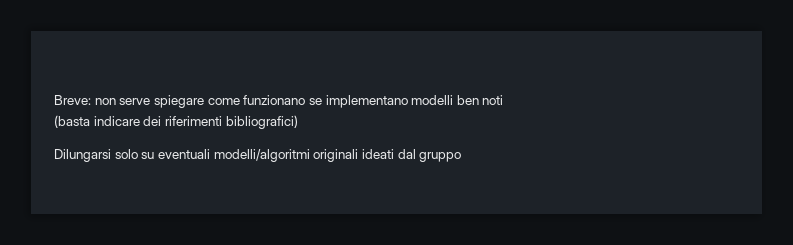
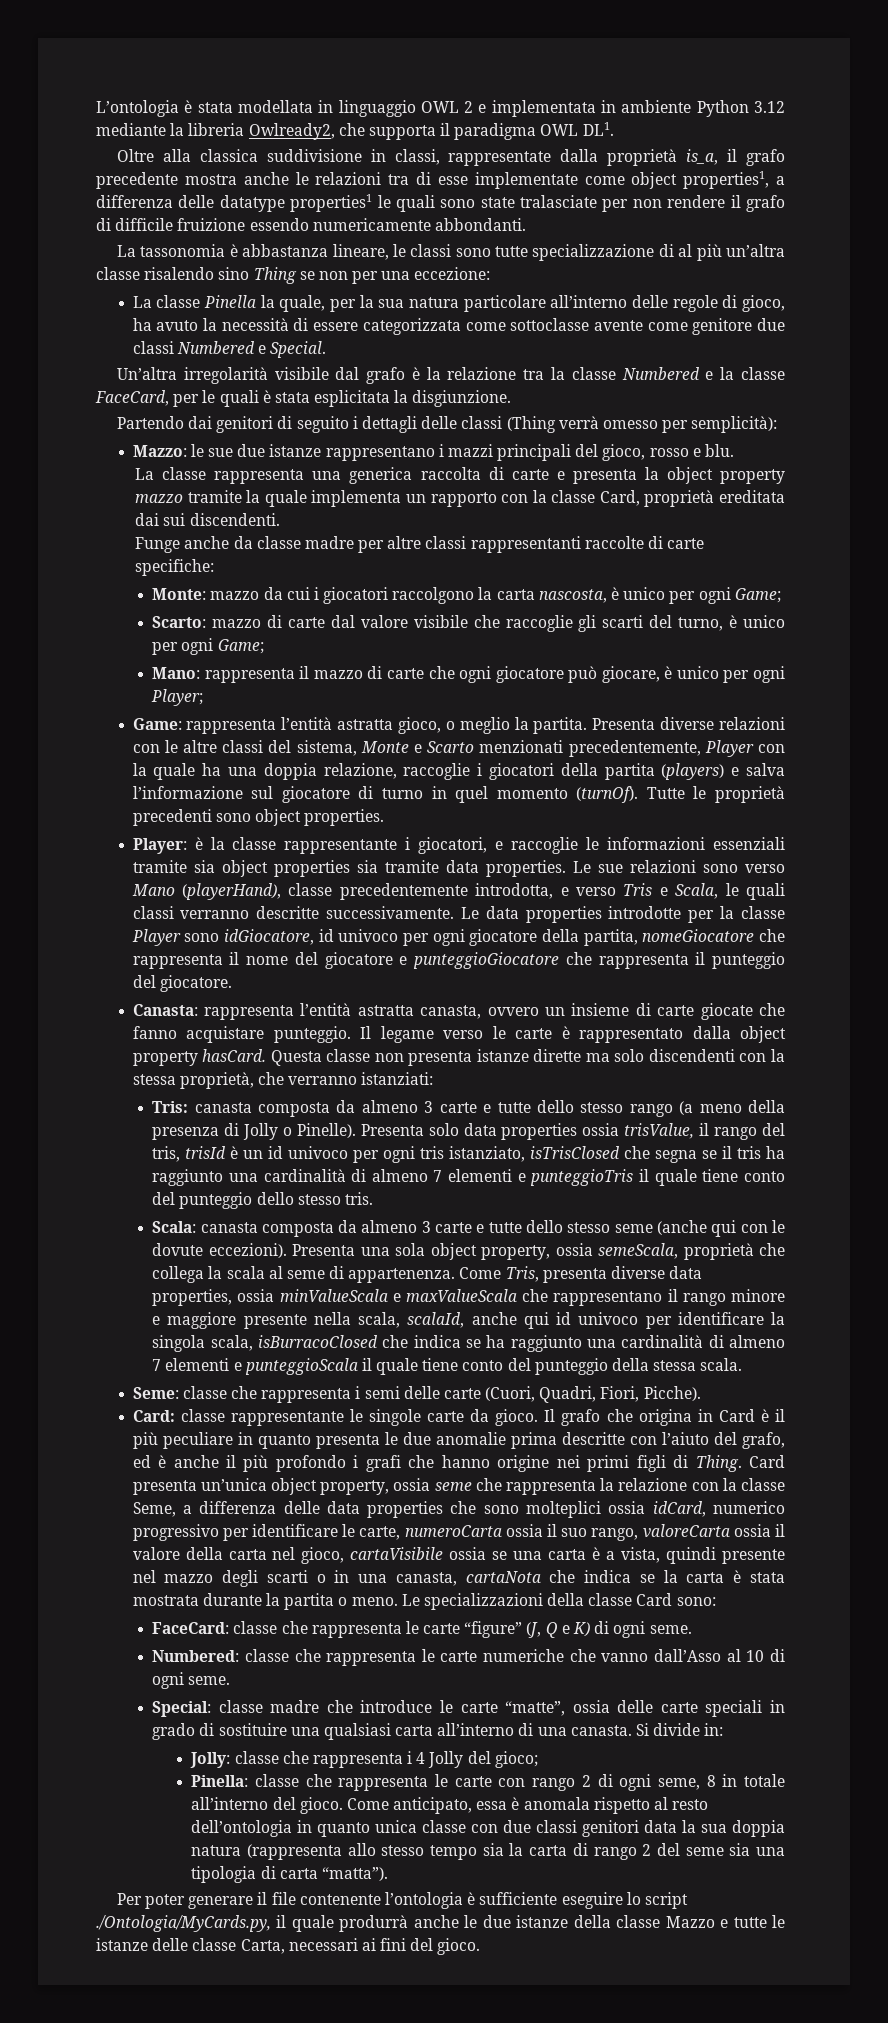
- Breve: non serve spiegare come funzionano se implementano modelli ben noti
- (basta indicare dei riferimenti bibliografici)
- Dilungarsi solo su eventuali modelli/algoritmi originali ideati dal gruppo
+ L’ontologia è stata modellata in linguaggio OWL 2 e implementata in ambiente Python 3.12 mediante la libreria Owlready2, che supporta il paradigma OWL DL1.
+ Oltre alla classica suddivisione in classi, rappresentate dalla proprietà is_a, il grafo precedente mostra anche le relazioni tra di esse implementate come object properties1, a differenza delle datatype properties1 le quali sono state tralasciate per non rendere il grafo di difficile fruizione essendo numericamente abbondanti.
+ La tassonomia è abbastanza lineare, le classi sono tutte specializzazione di al più un’altra classe risalendo sino Thing se non per una eccezione:
+ La classe Pinella la quale, per la sua natura particolare all’interno delle regole di gioco, ha avuto la necessità di essere categorizzata come sottoclasse avente come genitore due classi Numbered e Special.
+ Un’altra irregolarità visibile dal grafo è la relazione tra la classe Numbered e la classe FaceCard, per le quali è stata esplicitata la disgiunzione.
+ Partendo dai genitori di seguito i dettagli delle classi (Thing verrà omesso per semplicità):
+ Mazzo: le sue due istanze rappresentano i mazzi principali del gioco, rosso e blu.
+ La classe rappresenta una generica raccolta di carte e presenta la object property mazzo tramite la quale implementa un rapporto con la classe Card, proprietà ereditata dai sui discendenti.
+ Funge anche da classe madre per altre classi rappresentanti raccolte di carte specifiche:
+ Monte: mazzo da cui i giocatori raccolgono la carta nascosta, è unico per ogni Game;
+ Scarto: mazzo di carte dal valore visibile che raccoglie gli scarti del turno, è unico per ogni Game;
+ Mano: rappresenta il mazzo di carte che ogni giocatore può giocare, è unico per ogni Player;
+ Game: rappresenta l’entità astratta gioco, o meglio la partita. Presenta diverse relazioni con le altre classi del sistema, Monte e Scarto menzionati precedentemente, Player con la quale ha una doppia relazione, raccoglie i giocatori della partita (players) e salva l’informazione sul giocatore di turno in quel momento (turnOf). Tutte le proprietà precedenti sono object properties.
+ Player: è la classe rappresentante i giocatori, e raccoglie le informazioni essenziali tramite sia object properties sia tramite data properties. Le sue relazioni sono verso Mano (playerHand), classe precedentemente introdotta, e verso Tris e Scala, le quali classi verranno descritte successivamente. Le data properties introdotte per la classe Player sono idGiocatore, id univoco per ogni giocatore della partita, nomeGiocatore che rappresenta il nome del giocatore e punteggioGiocatore che rappresenta il punteggio del giocatore.
+ Canasta: rappresenta l’entità astratta canasta, ovvero un insieme di carte giocate che fanno acquistare punteggio. Il legame verso le carte è rappresentato dalla object property hasCard. Questa classe non presenta istanze dirette ma solo discendenti con la stessa proprietà, che verranno istanziati:
+ Tris: canasta composta da almeno 3 carte e tutte dello stesso rango (a meno della presenza di Jolly o Pinelle). Presenta solo data properties ossia trisValue, il rango del tris, trisId è un id univoco per ogni tris istanziato, isTrisClosed che segna se il tris ha raggiunto una cardinalità di almeno 7 elementi e punteggioTris il quale tiene conto del punteggio dello stesso tris.
+ Scala: canasta composta da almeno 3 carte e tutte dello stesso seme (anche qui con le dovute eccezioni). Presenta una sola object property, ossia semeScala, proprietà che collega la scala al seme di appartenenza. Come Tris, presenta diverse data properties, ossia minValueScala e maxValueScala che rappresentano il rango minore e maggiore presente nella scala, scalaId, anche qui id univoco per identificare la singola scala, isBurracoClosed che indica se ha raggiunto una cardinalità di almeno 7 elementi e punteggioScala il quale tiene conto del punteggio della stessa scala.
+ Seme: classe che rappresenta i semi delle carte (Cuori, Quadri, Fiori, Picche).
+ Card: classe rappresentante le singole carte da gioco. Il grafo che origina in Card è il più peculiare in quanto presenta le due anomalie prima descritte con l’aiuto del grafo, ed è anche il più profondo i grafi che hanno origine nei primi figli di Thing. Card presenta un’unica object property, ossia seme che rappresenta la relazione con la classe Seme, a differenza delle data properties che sono molteplici ossia idCard, numerico progressivo per identificare le carte, numeroCarta ossia il suo rango, valoreCarta ossia il valore della carta nel gioco, cartaVisibile ossia se una carta è a vista, quindi presente nel mazzo degli scarti o in una canasta, cartaNota che indica se la carta è stata mostrata durante la partita o meno. Le specializzazioni della classe Card sono:
+ FaceCard: classe che rappresenta le carte “figure” (J, Q e K) di ogni seme.
+ Numbered: classe che rappresenta le carte numeriche che vanno dall’Asso al 10 di ogni seme.
+ Special: classe madre che introduce le carte “matte”, ossia delle carte speciali in grado di sostituire una qualsiasi carta all’interno di una canasta. Si divide in:
+ Jolly: classe che rappresenta i 4 Jolly del gioco;
+ Pinella: classe che rappresenta le carte con rango 2 di ogni seme, 8 in totale all’interno del gioco. Come anticipato, essa è anomala rispetto al resto dell’ontologia in quanto unica classe con due classi genitori data la sua doppia natura (rappresenta allo stesso tempo sia la carta di rango 2 del seme sia una tipologia di carta “matta”).
+ Per poter generare il file contenente l’ontologia è sufficiente eseguire lo script ./Ontologia/MyCards.py, il quale produrrà anche le due istanze della classe Mazzo e tutte le istanze delle classe Carta, necessari ai fini del gioco.

